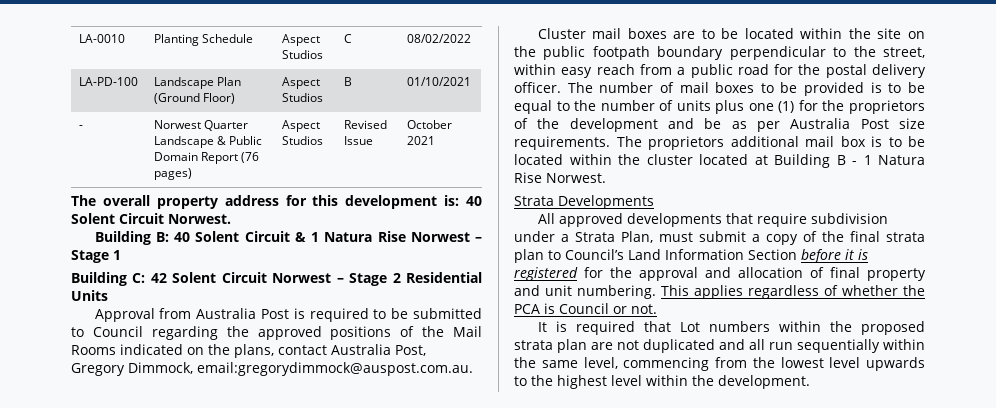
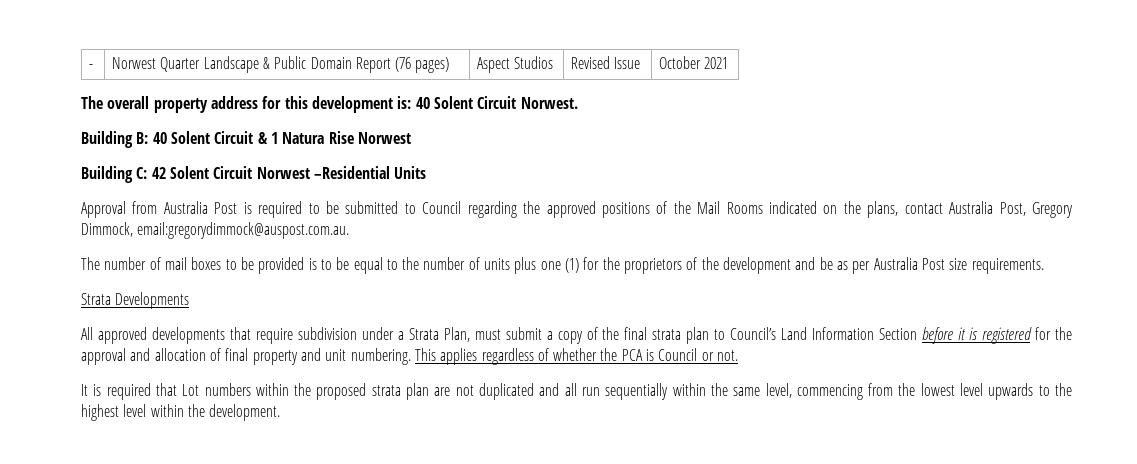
- LA-0010 | Planting Schedule | Aspect Studios | C | 08/02/2022
- LA-PD-100 | Landscape Plan (Ground Floor) | Aspect Studios | B | 01/10/2021
- Building B: 40 Solent Circuit & 1 Natura Rise Norwest – Stage 1
+ Building B: 40 Solent Circuit & 1 Natura Rise Norwest
- Building C: 42 Solent Circuit Norwest – Stage 2 Residential Units
+ Building C: 42 Solent Circuit Norwest –Residential Units
- Cluster mail boxes are to be located within the site on the public footpath boundary perpendicular to the street, within easy reach from a public road for the postal delivery officer.
- The proprietors additional mail box is to be located within the cluster located at Building B - 1 Natura Rise Norwest.

